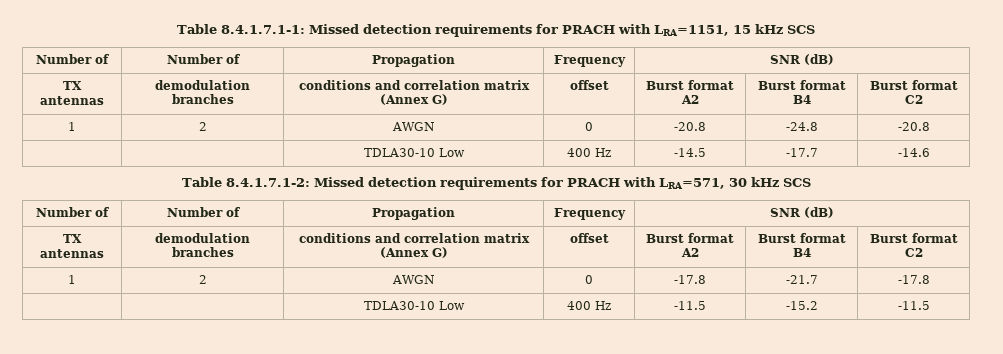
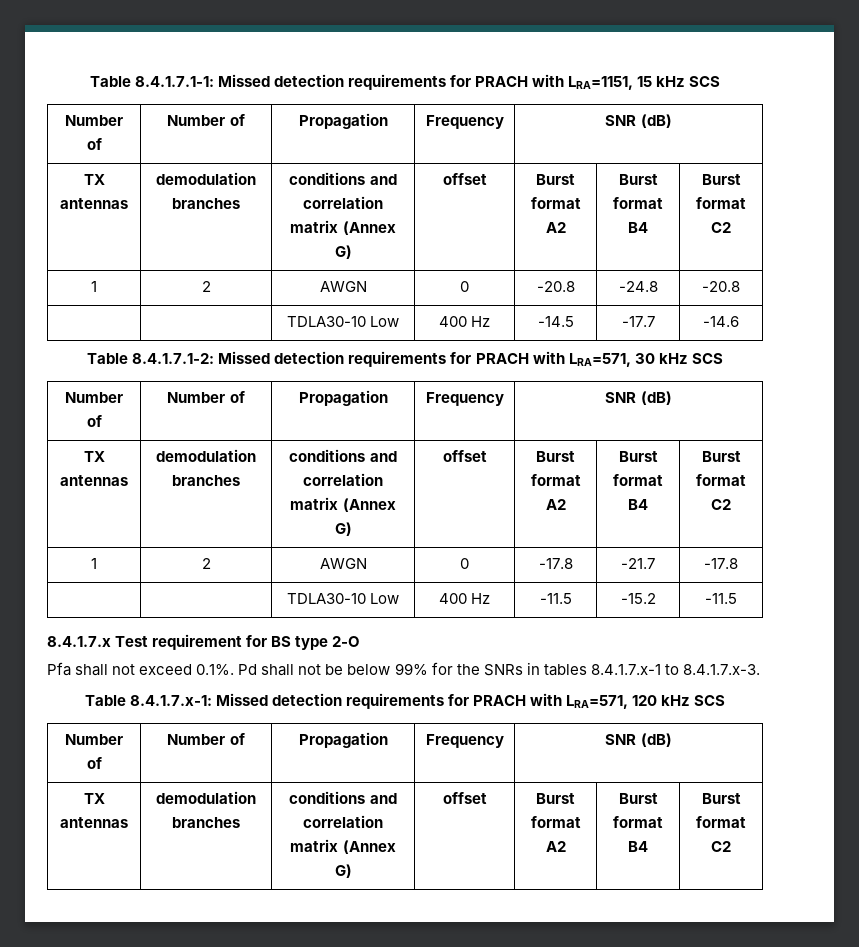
+ 8.4.1.7.x Test requirement for BS type 2-O
+ Pfa shall not exceed 0.1%. Pd shall not be below 99% for the SNRs in tables 8.4.1.7.x-1 to 8.4.1.7.x-3.
+ Table 8.4.1.7.x-1: Missed detection requirements for PRACH with LRA=571, 120 kHz SCS
+ Number of | Number of | Propagation | Frequency | SNR (dB)
+ TX antennas | demodulation branches | conditions and correlation matrix (Annex G) | offset | Burst format A2 | Burst format B4 | Burst format C2

